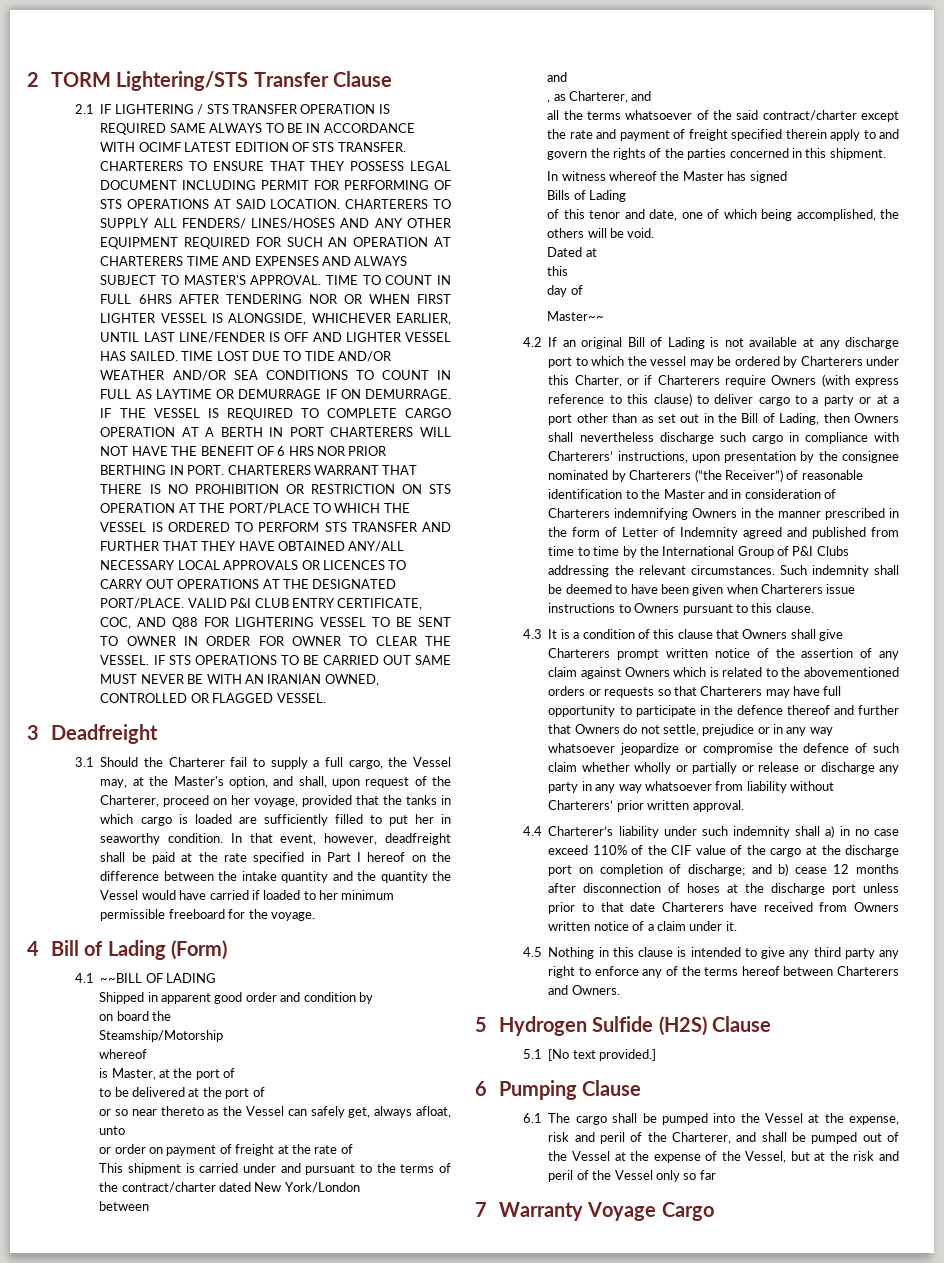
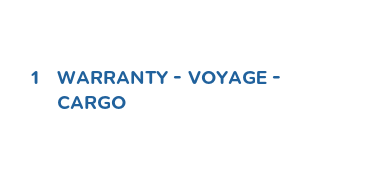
- 2 TORM Lightering/STS Transfer Clause
- 2.1 IF LIGHTERING / STS TRANSFER OPERATION IS REQUIRED SAME ALWAYS TO BE IN ACCORDANCE WITH OCIMF LATEST EDITION OF STS TRANSFER. CHARTERERS TO ENSURE THAT THEY POSSESS LEGAL DOCUMENT INCLUDING PERMIT FOR PERFORMING OF STS OPERATIONS AT SAID LOCATION. CHARTERERS TO SUPPLY ALL FENDERS/ LINES/HOSES AND ANY OTHER EQUIPMENT REQUIRED FOR SUCH AN OPERATION AT CHARTERERS TIME AND EXPENSES AND ALWAYS SUBJECT TO MASTER'S APPROVAL. TIME TO COUNT IN FULL 6HRS AFTER TENDERING NOR OR WHEN FIRST LIGHTER VESSEL IS ALONGSIDE, WHICHEVER EARLIER, UNTIL LAST LINE/FENDER IS OFF AND LIGHTER VESSEL HAS SAILED. TIME LOST DUE TO TIDE AND/OR WEATHER AND/OR SEA CONDITIONS TO COUNT IN FULL AS LAYTIME OR DEMURRAGE IF ON DEMURRAGE. IF THE VESSEL IS REQUIRED TO COMPLETE CARGO OPERATION AT A BERTH IN PORT CHARTERERS WILL NOT HAVE THE BENEFIT OF 6 HRS NOR PRIOR BERTHING IN PORT. CHARTERERS WARRANT THAT THERE IS NO PROHIBITION OR RESTRICTION ON STS OPERATION AT THE PORT/PLACE TO WHICH THE VESSEL IS ORDERED TO PERFORM STS TRANSFER AND FURTHER THAT THEY HAVE OBTAINED ANY/ALL NECESSARY LOCAL APPROVALS OR LICENCES TO CARRY OUT OPERATIONS AT THE DESIGNATED PORT/PLACE. VALID P&I CLUB ENTRY CERTIFICATE, COC, AND Q88 FOR LIGHTERING VESSEL TO BE SENT TO OWNER IN ORDER FOR OWNER TO CLEAR THE VESSEL. IF STS OPERATIONS TO BE CARRIED OUT SAME MUST NEVER BE WITH AN IRANIAN OWNED, CONTROLLED OR FLAGGED VESSEL.
- 3 Deadfreight
- 3.1 Should the Charterer fail to supply a full cargo, the Vessel may, at the Master's option, and shall, upon request of the Charterer, proceed on her voyage, provided that the tanks in which cargo is loaded are sufficiently filled to put her in seaworthy condition. In that event, however, deadfreight shall be paid at the rate specified in Part I hereof on the difference between the intake quantity and the quantity the Vessel would have carried if loaded to her minimum permissible freeboard for the voyage.
- 4 Bill of Lading (Form)
- 4.1 ~~BILL OF LADING
- Shipped in apparent good order and condition by
- on board the
- Steamship/Motorship
- whereof
- is Master, at the port of
- to be delivered at the port of
- or so near thereto as the Vessel can safely get, always afloat, unto
- or order on payment of freight at the rate of
- This shipment is carried under and pursuant to the terms of the contract/charter dated New York/London
- between
- and
- , as Charterer, and
- all the terms whatsoever of the said contract/charter except the rate and payment of freight specified therein apply to and govern the rights of the parties concerned in this shipment.
- In witness whereof the Master has signed
- Bills of Lading
- of this tenor and date, one of which being accomplished, the others will be void.
- Dated at
- this
- day of
- Master~~
- 4.2 If an original Bill of Lading is not available at any discharge port to which the vessel may be ordered by Charterers under this Charter, or if Charterers require Owners (with express reference to this clause) to deliver cargo to a party or at a port other than as set out in the Bill of Lading, then Owners shall nevertheless discharge such cargo in compliance with Charterers’ instructions, upon presentation by the consignee nominated by Charterers (“the Receiver”) of reasonable identification to the Master and in consideration of Charterers indemnifying Owners in the manner prescribed in the form of Letter of Indemnity agreed and published from time to time by the International Group of P&I Clubs addressing the relevant circumstances. Such indemnity shall be deemed to have been given when Charterers issue instructions to Owners pursuant to this clause.
- 4.3 It is a condition of this clause that Owners shall give Charterers prompt written notice of the assertion of any claim against Owners which is related to the abovementioned orders or requests so that Charterers may have full opportunity to participate in the defence thereof and further that Owners do not settle, prejudice or in any way whatsoever jeopardize or compromise the defence of such claim whether wholly or partially or release or discharge any party in any way whatsoever from liability without Charterers’ prior written approval.
- 4.4 Charterer’s liability under such indemnity shall a) in no case exceed 110% of the CIF value of the cargo at the discharge port on completion of discharge; and b) cease 12 months after disconnection of hoses at the discharge port unless prior to that date Charterers have received from Owners written notice of a claim under it.
- 4.5 Nothing in this clause is intended to give any third party any right to enforce any of the terms hereof between Charterers and Owners.
- 5 Hydrogen Sulfide (H2S) Clause
- 5.1 [No text provided.]
- 6 Pumping Clause
- 6.1 The cargo shall be pumped into the Vessel at the expense, risk and peril of the Charterer, and shall be pumped out of the Vessel at the expense of the Vessel, but at the risk and peril of the Vessel only so far
- 7 Warranty Voyage Cargo
+ 1 WARRANTY - VOYAGE - CARGO

